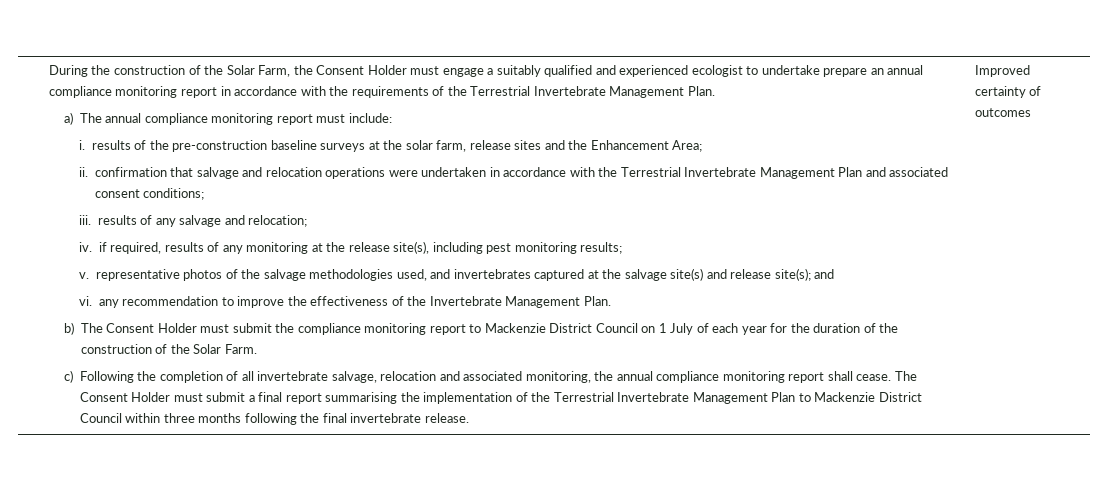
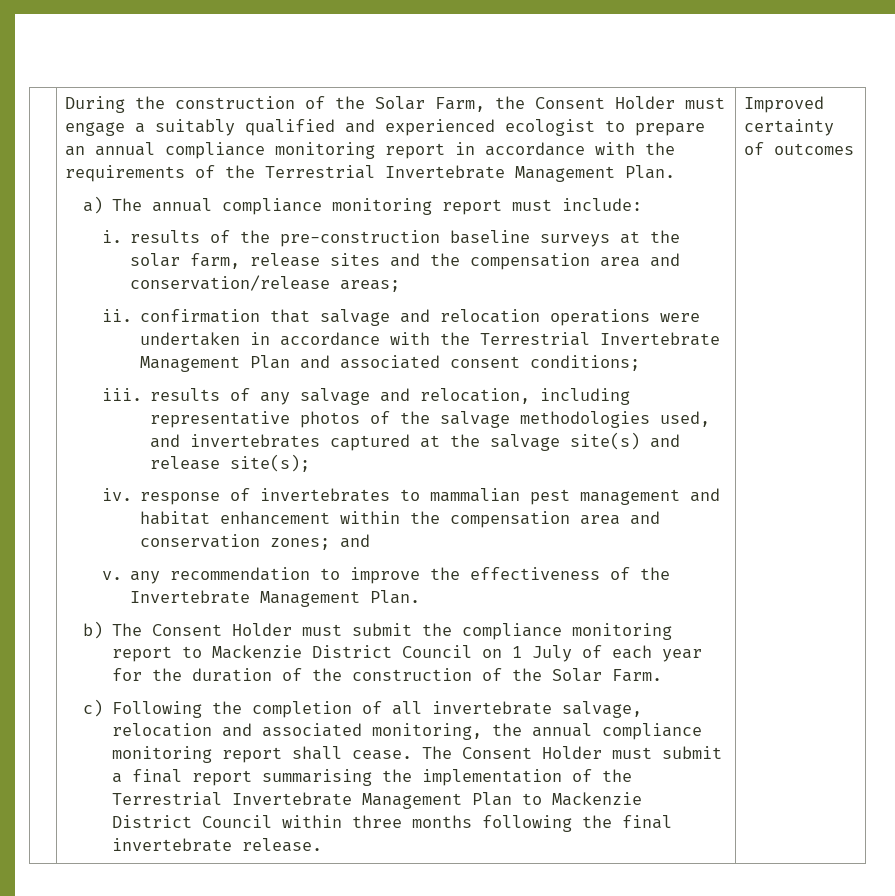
- During the construction of the Solar Farm, the Consent Holder must engage a suitably qualified and experienced ecologist to undertake prepare an annual compliance monitoring report in accordance with the requirements of the Terrestrial Invertebrate Management Plan.
+ During the construction of the Solar Farm, the Consent Holder must engage a suitably qualified and experienced ecologist to prepare an annual compliance monitoring report in accordance with the requirements of the Terrestrial Invertebrate Management Plan.
- i. results of the pre-construction baseline surveys at the solar farm, release sites and the Enhancement Area;
+ i. results of the pre-construction baseline surveys at the solar farm, release sites and the compensation area and conservation/release areas;
- iii. results of any salvage and relocation;
- iv. if required, results of any monitoring at the release site(s), including pest monitoring results;
- v. representative photos of the salvage methodologies used, and invertebrates captured at the salvage site(s) and release site(s); and
+ iii. results of any salvage and relocation, including representative photos of the salvage methodologies used, and invertebrates captured at the salvage site(s) and release site(s);
+ iv. response of invertebrates to mammalian pest management and habitat enhancement within the compensation area and conservation zones; and
- vi. any recommendation to improve the effectiveness of the Invertebrate Management Plan.
+ v. any recommendation to improve the effectiveness of the Invertebrate Management Plan.

